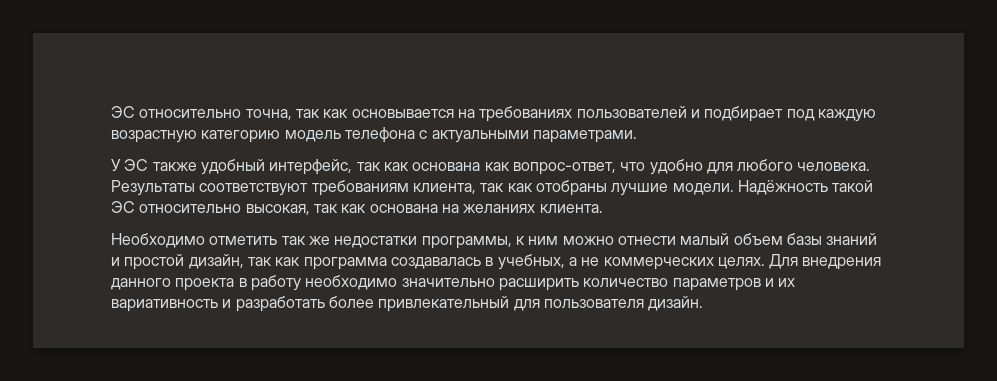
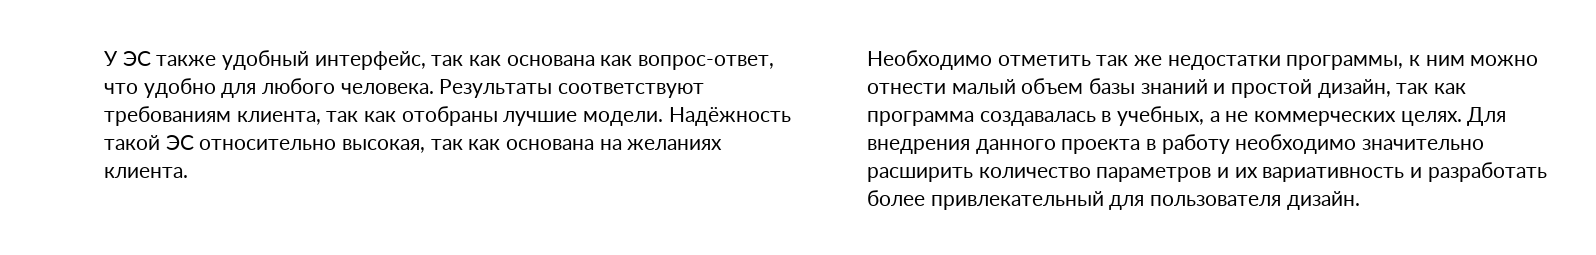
- ЭС относительно точна, так как основывается на требованиях пользователей и подбирает под каждую возрастную категорию модель телефона с актуальными параметрами.

